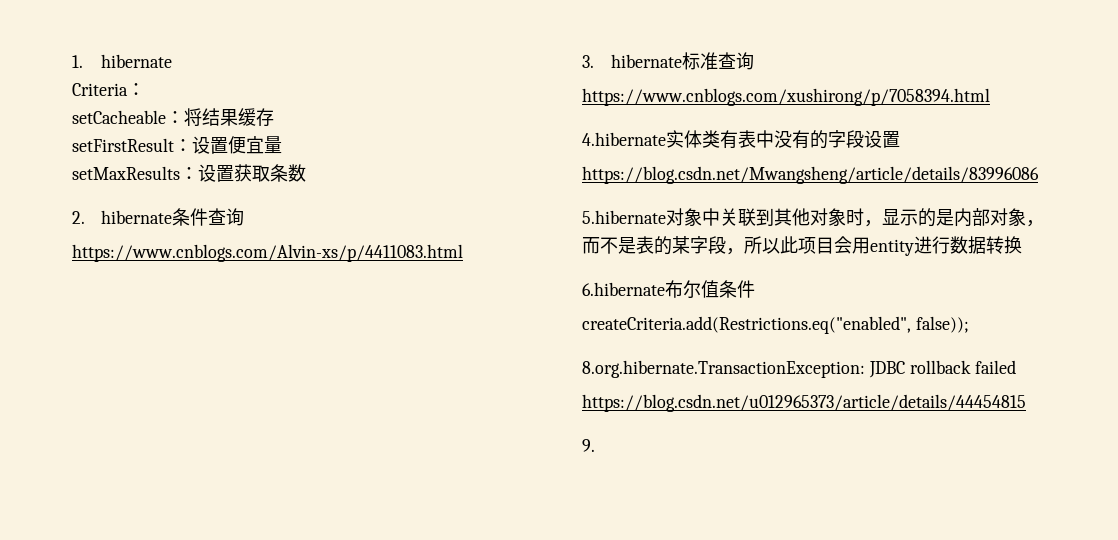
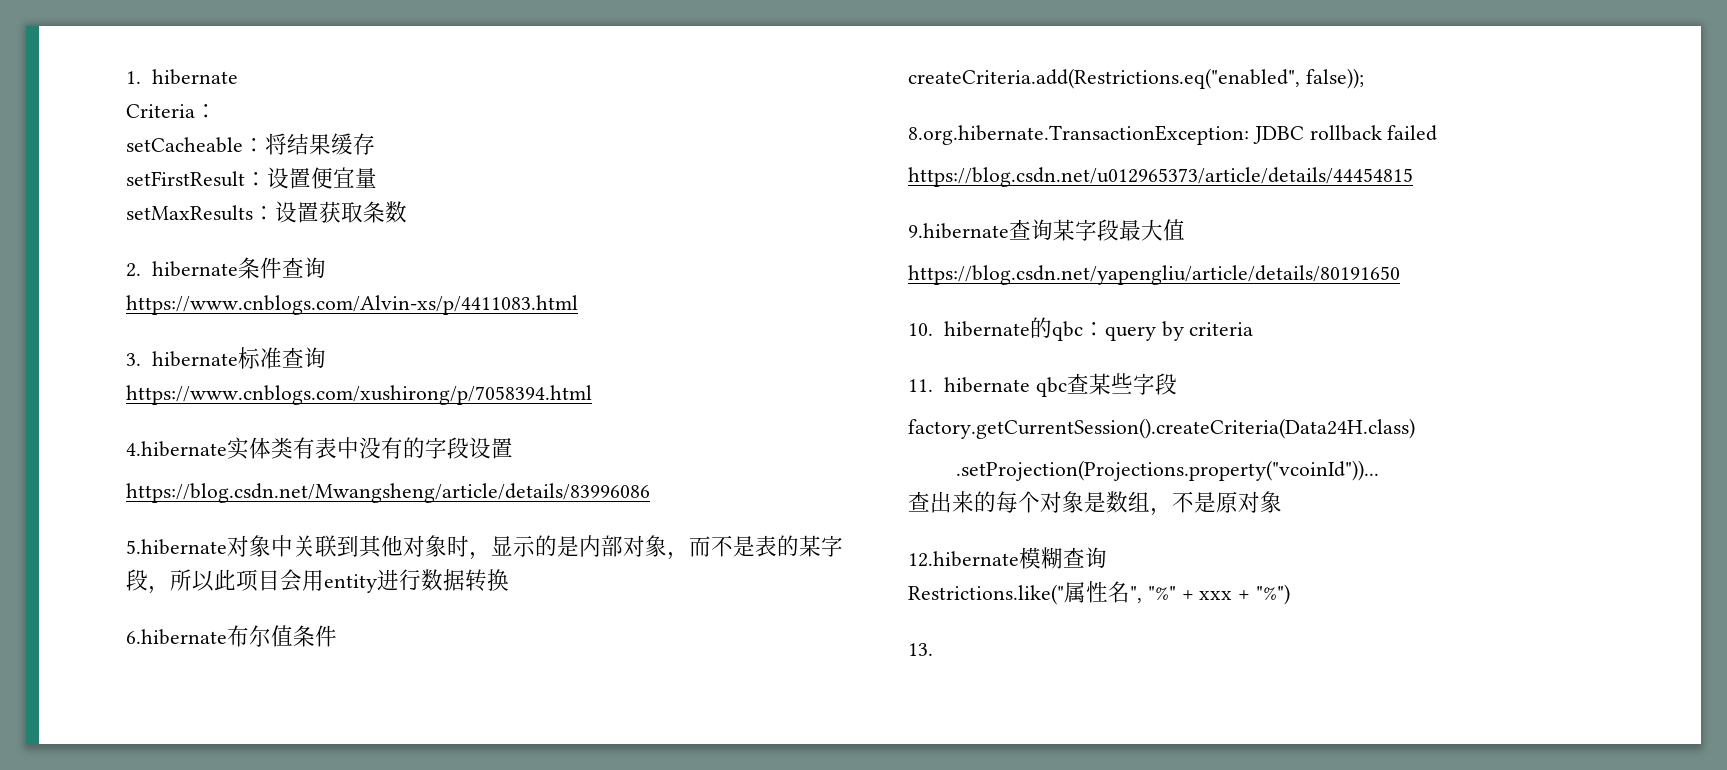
- 9.
+ 9.hibernate查询某字段最大值
+ https://blog.csdn.net/yapengliu/article/details/80191650
+ 10. hibernate的qbc：query by criteria
+ 11. hibernate qbc查某些字段
+ factory.getCurrentSession().createCriteria(Data24H.class)
+ .setProjection(Projections.property("vcoinId"))...
+ 查出来的每个对象是数组，不是原对象
+ 12.hibernate模糊查询
+ Restrictions.like("属性名", "%" + xxx + "%")
+ 13.

